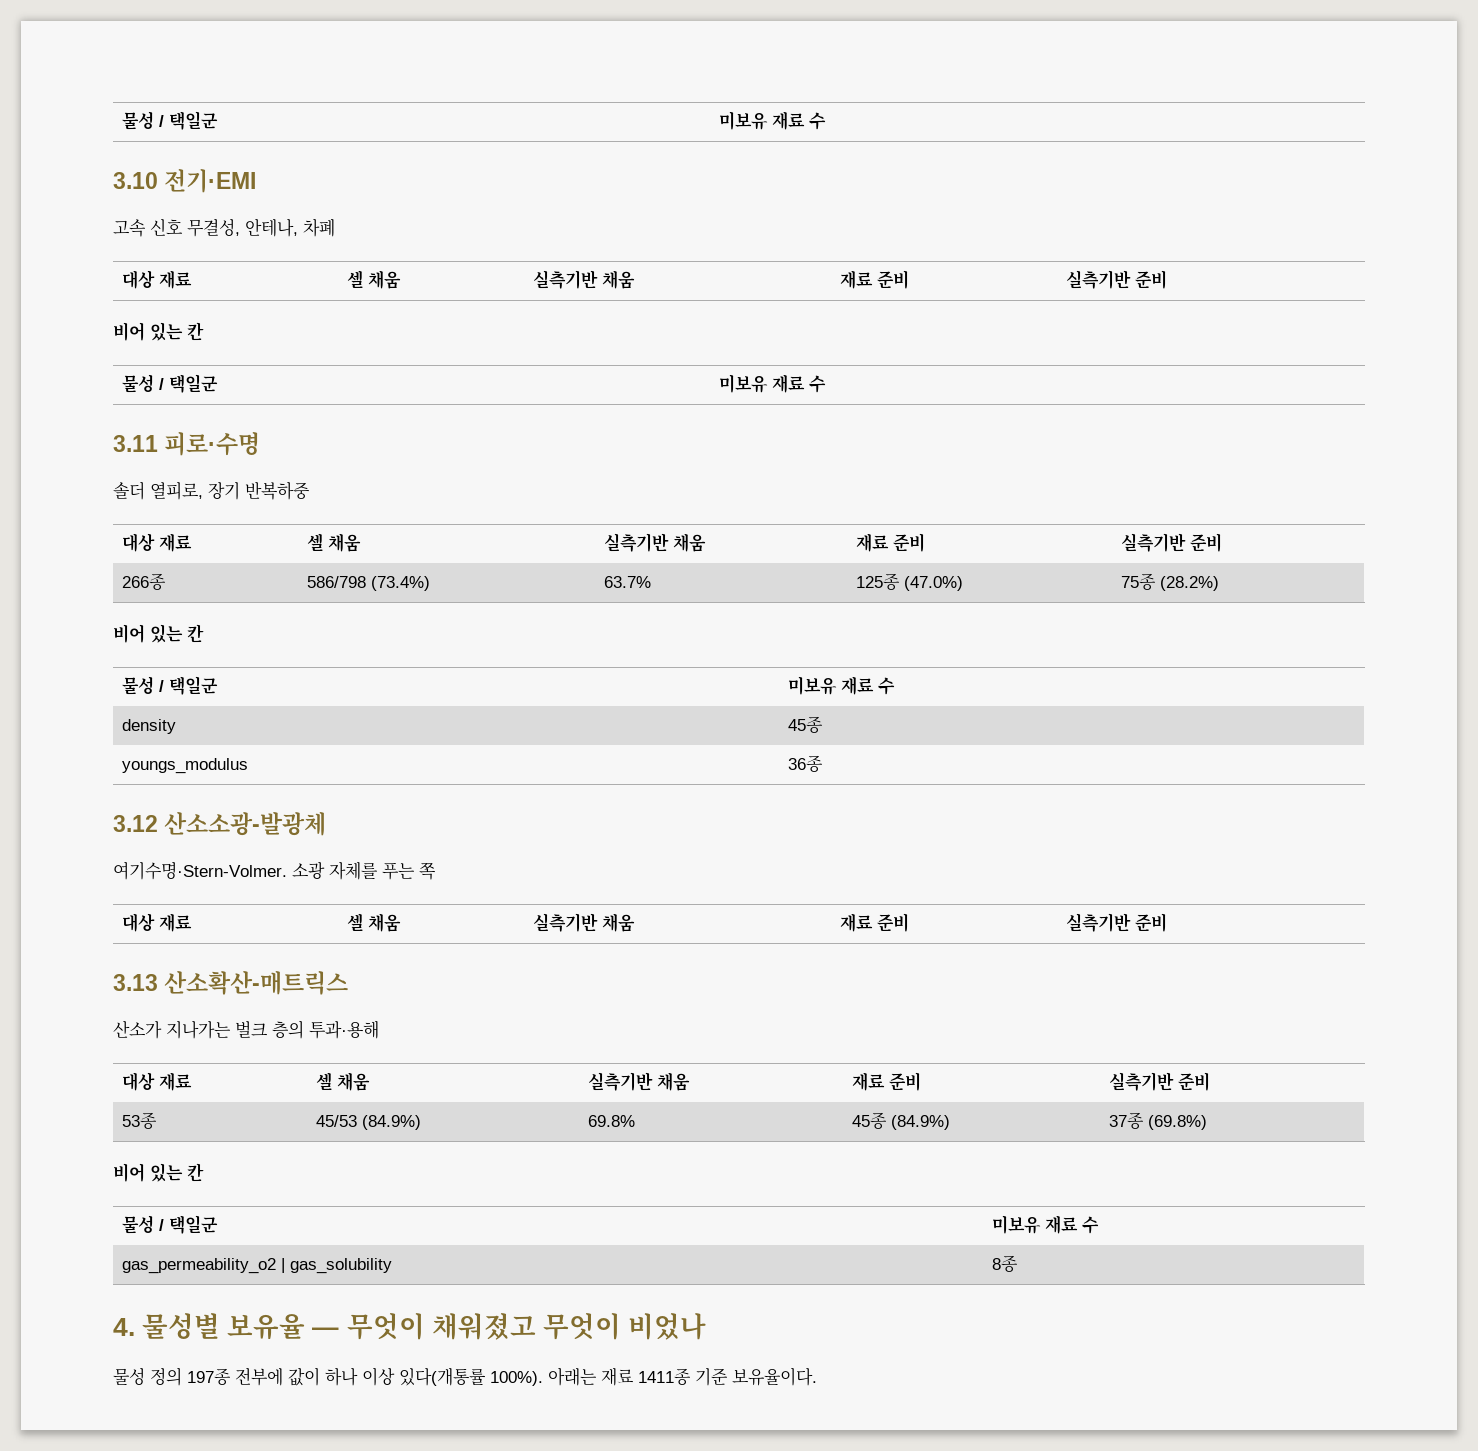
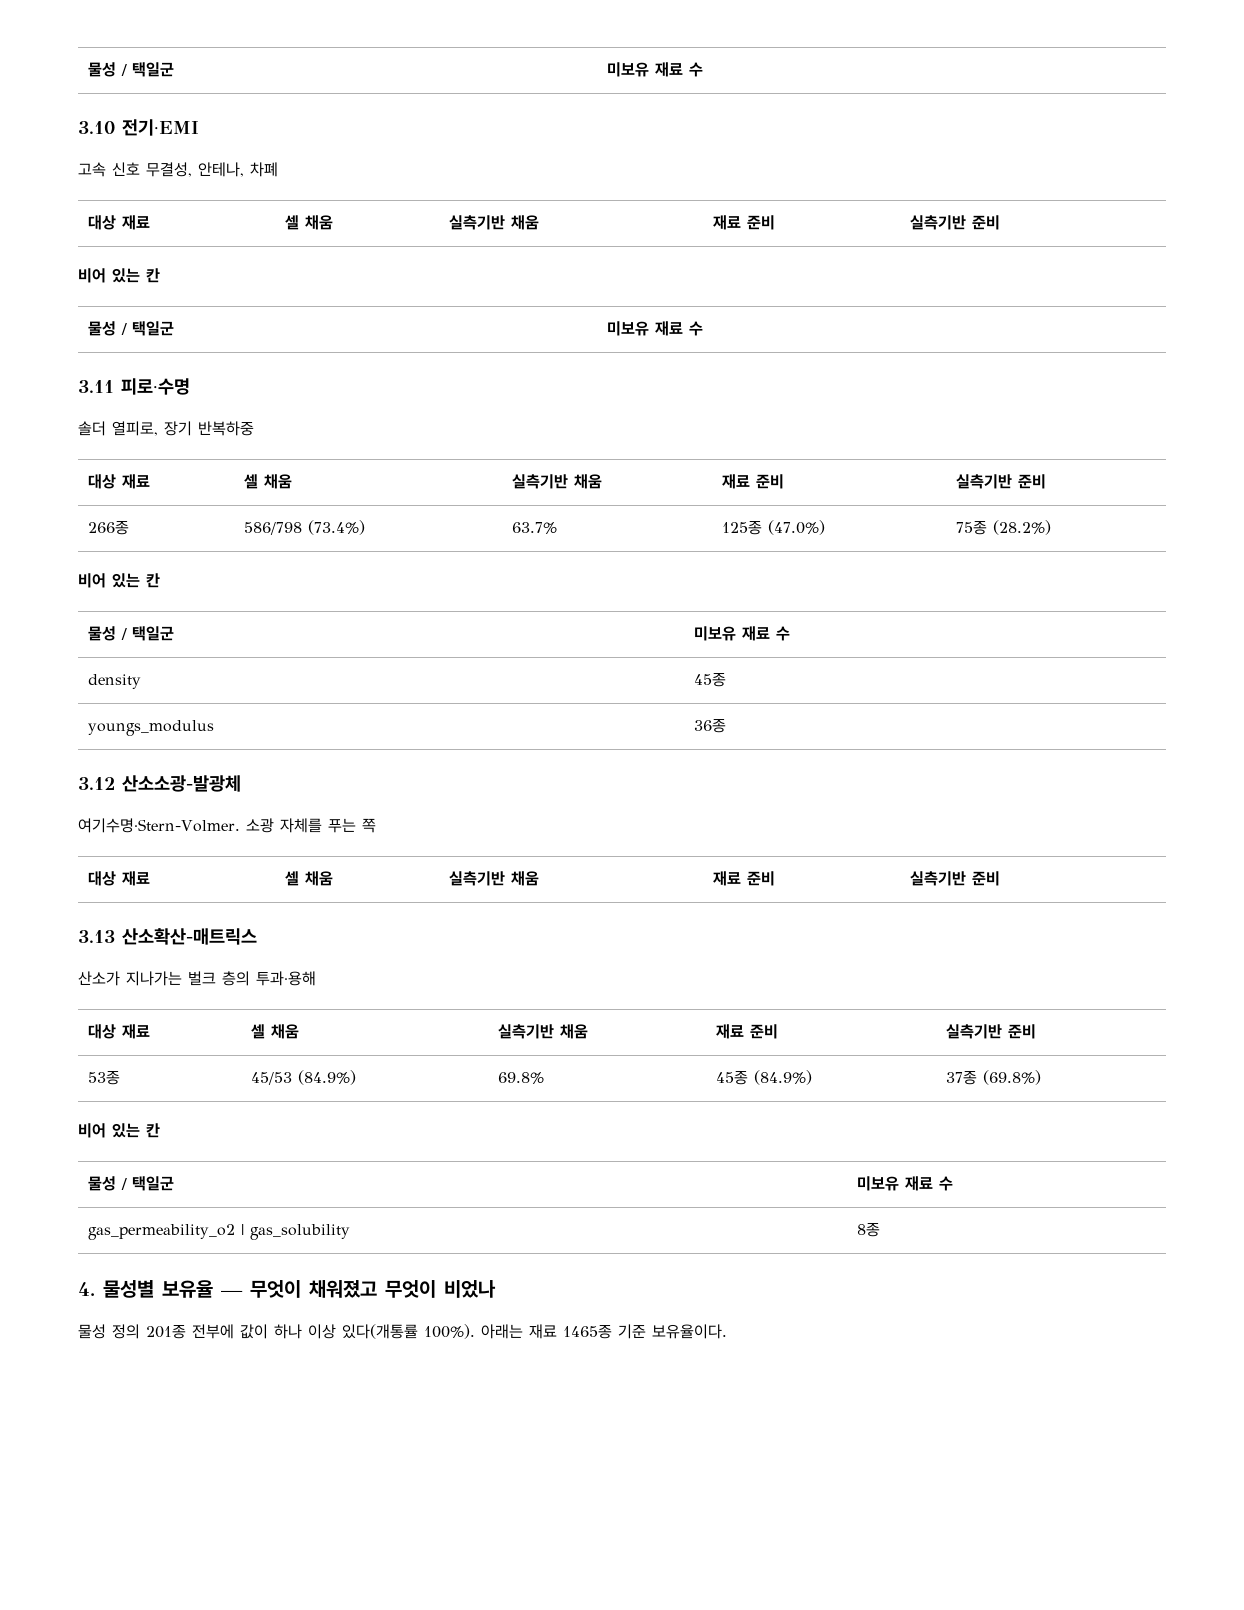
- 물성 정의 197종 전부에 값이 하나 이상 있다(개통률 100%).
+ 물성 정의 201종 전부에 값이 하나 이상 있다(개통률 100%).
- 아래는 재료 1411종 기준 보유율이다.
+ 아래는 재료 1465종 기준 보유율이다.

